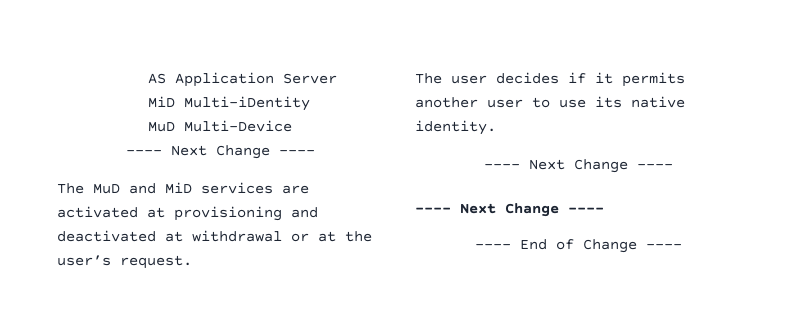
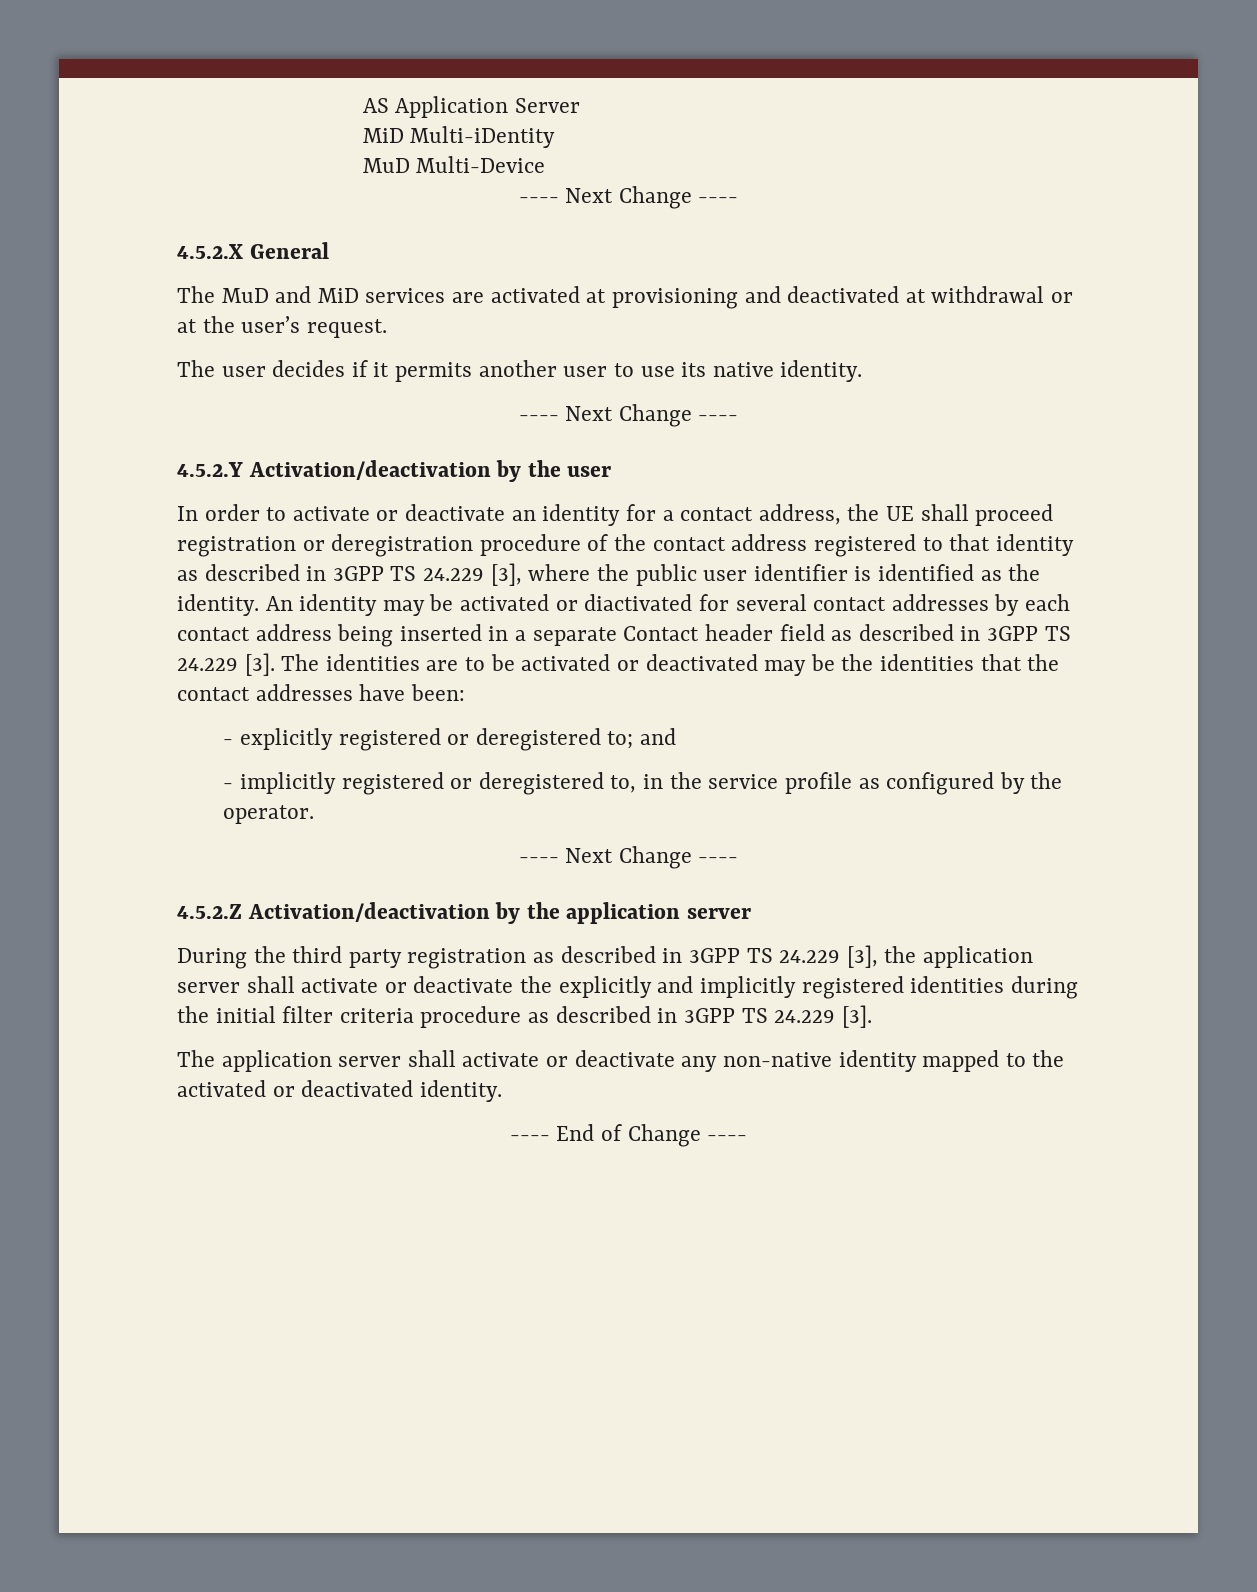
+ 4.5.2.X General
  The user decides if it permits another user to use its native identity.
  ---- Next Change ----
+ 4.5.2.Y Activation/deactivation by the user
+ In order to activate or deactivate an identity for a contact address, the UE shall proceed registration or deregistration procedure of the contact address registered to that identity as described in 3GPP TS 24.229 [3], where the public user identifier is identified as the identity. An identity may be activated or diactivated for several contact addresses by each contact address being inserted in a separate Contact header field as described in 3GPP TS 24.229 [3]. The identities are to be activated or deactivated may be the identities that the contact addresses have been:
+ - explicitly registered or deregistered to; and
+ - implicitly registered or deregistered to, in the service profile as configured by the operator.
  ---- Next Change ----
+ 4.5.2.Z Activation/deactivation by the application server
+ During the third party registration as described in 3GPP TS 24.229 [3], the application server shall activate or deactivate the explicitly and implicitly registered identities during the initial filter criteria procedure as described in 3GPP TS 24.229 [3].
+ The application server shall activate or deactivate any non-native identity mapped to the activated or deactivated identity.

